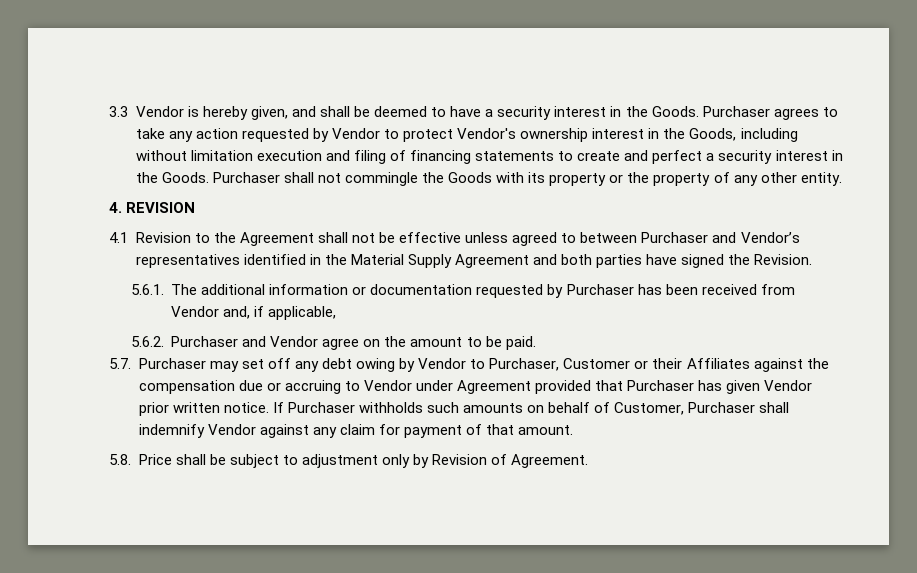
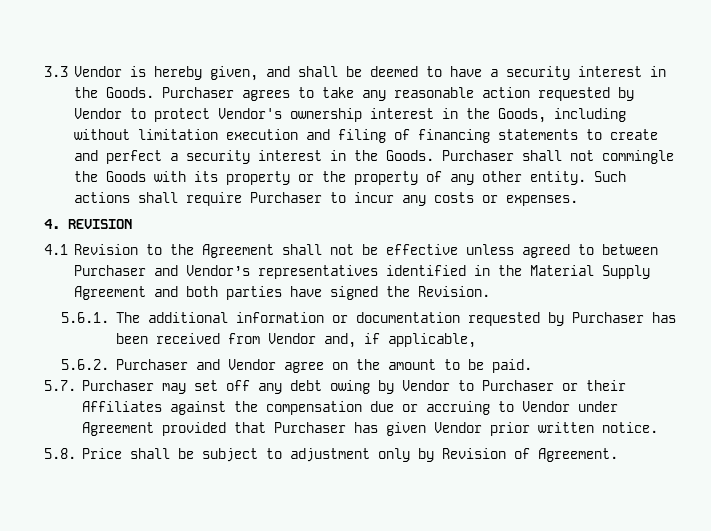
- Purchaser agrees to take any action requested by Vendor to protect Vendor's ownership interest in the Goods, including without limitation execution and filing of financing statements to create and perfect a security interest in the Goods.
+ Purchaser agrees to take any reasonable action requested by Vendor to protect Vendor's ownership interest in the Goods, including without limitation execution and filing of financing statements to create and perfect a security interest in the Goods.
+ Such actions shall require Purchaser to incur any costs or expenses.
- 5.7. Purchaser may set off any debt owing by Vendor to Purchaser, Customer or their Affiliates against the compensation due or accruing to Vendor under Agreement provided that Purchaser has given Vendor prior written notice. If Purchaser withholds such amounts on behalf of Customer, Purchaser shall indemnify Vendor against any claim for payment of that amount.
+ 5.7. Purchaser may set off any debt owing by Vendor to Purchaser or their Affiliates against the compensation due or accruing to Vendor under Agreement provided that Purchaser has given Vendor prior written notice.

